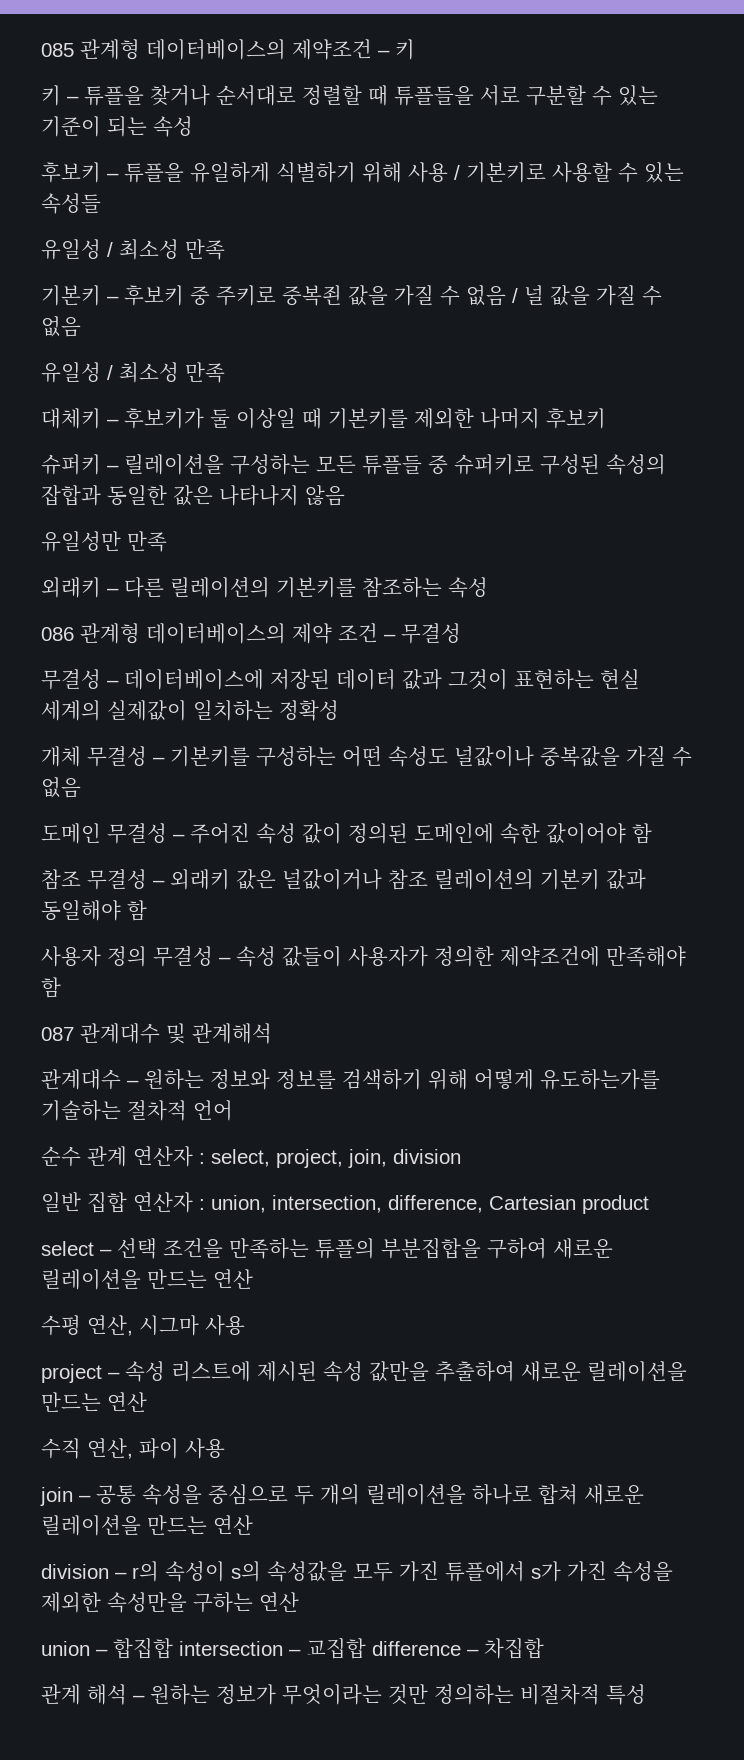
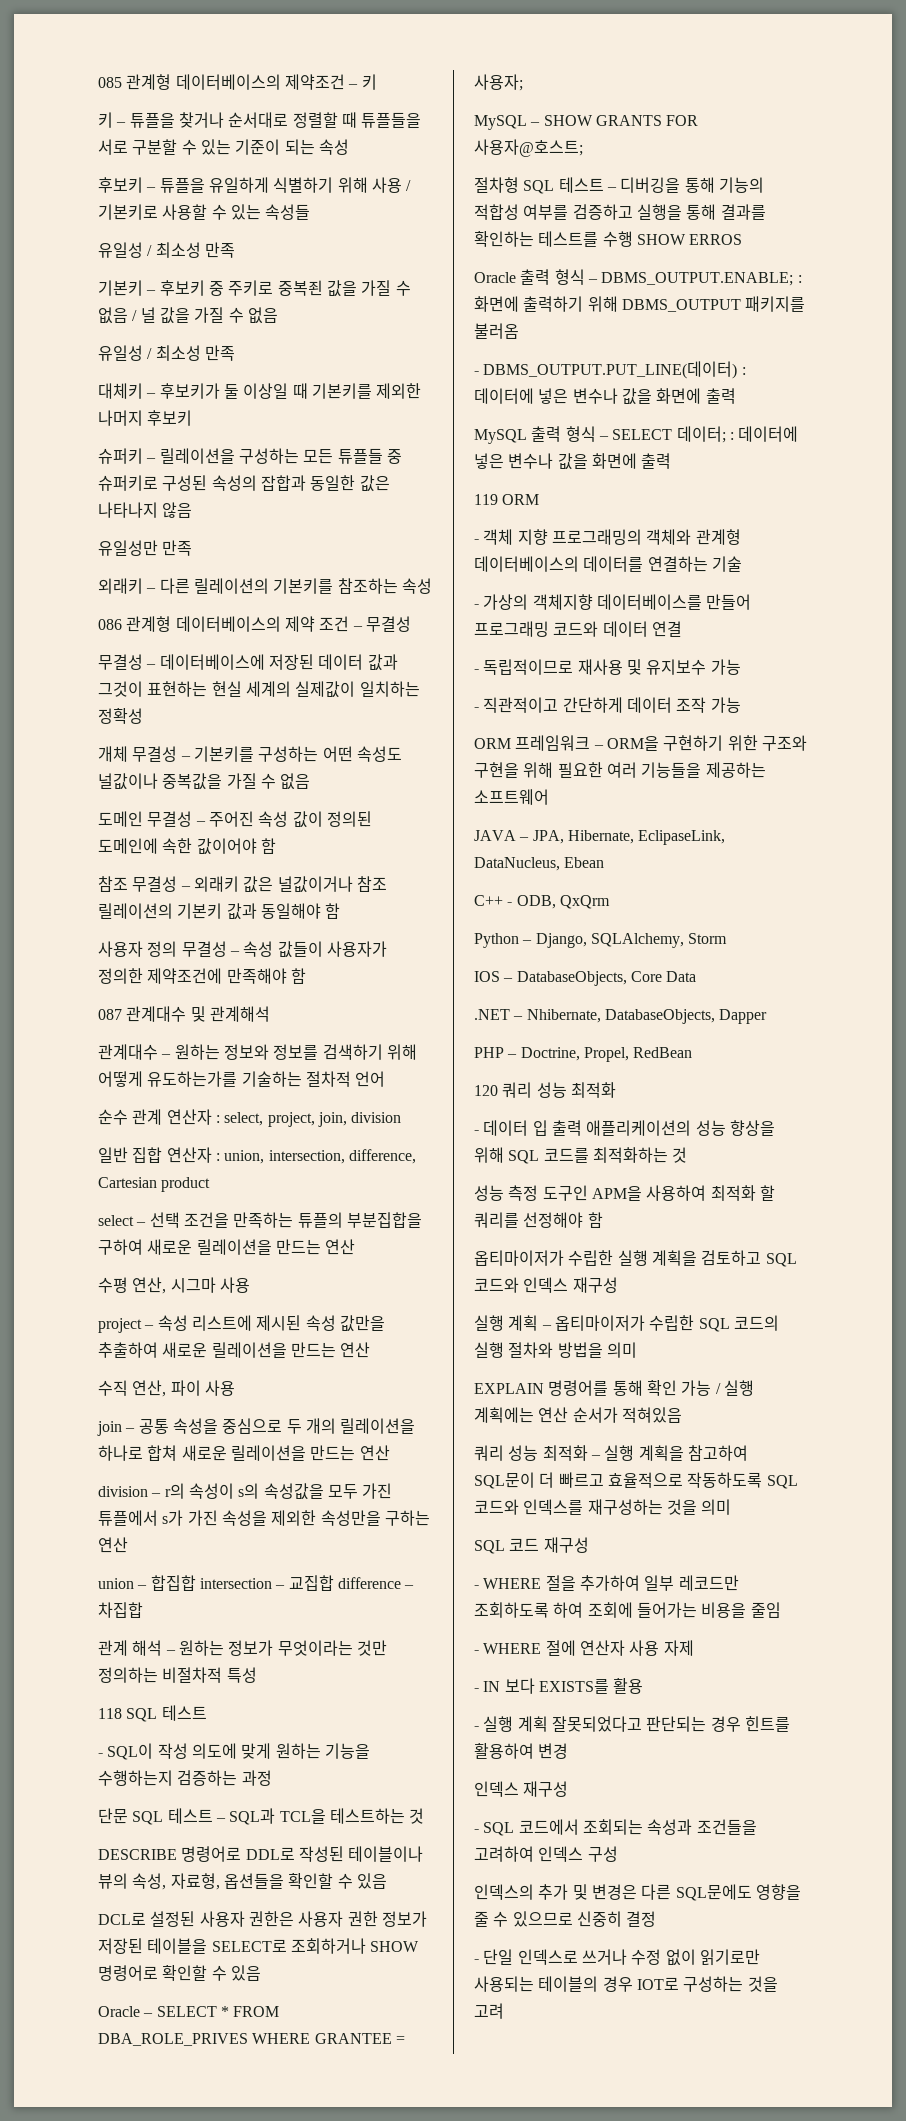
+ 118 SQL 테스트
+ - SQL이 작성 의도에 맞게 원하는 기능을 수행하는지 검증하는 과정
+ 단문 SQL 테스트 – SQL과 TCL을 테스트하는 것
+ DESCRIBE 명령어로 DDL로 작성된 테이블이나 뷰의 속성, 자료형, 옵션들을 확인할 수 있음
+ DCL로 설정된 사용자 권한은 사용자 권한 정보가 저장된 테이블을 SELECT로 조회하거나 SHOW 명령어로 확인할 수 있음
+ Oracle – SELECT * FROM DBA_ROLE_PRIVES WHERE GRANTEE = 사용자;
+ MySQL – SHOW GRANTS FOR 사용자@호스트;
+ 절차형 SQL 테스트 – 디버깅을 통해 기능의 적합성 여부를 검증하고 실행을 통해 결과를 확인하는 테스트를 수행 SHOW ERROS
+ Oracle 출력 형식 – DBMS_OUTPUT.ENABLE; : 화면에 출력하기 위해 DBMS_OUTPUT 패키지를 불러옴
+ - DBMS_OUTPUT.PUT_LINE(데이터) : 데이터에 넣은 변수나 값을 화면에 출력
+ MySQL 출력 형식 – SELECT 데이터; : 데이터에 넣은 변수나 값을 화면에 출력
+ 119 ORM
+ - 객체 지향 프로그래밍의 객체와 관계형 데이터베이스의 데이터를 연결하는 기술
+ - 가상의 객체지향 데이터베이스를 만들어 프로그래밍 코드와 데이터 연결
+ - 독립적이므로 재사용 및 유지보수 가능
+ - 직관적이고 간단하게 데이터 조작 가능
+ ORM 프레임워크 – ORM을 구현하기 위한 구조와 구현을 위해 필요한 여러 기능들을 제공하는 소프트웨어
+ JAVA – JPA, Hibernate, EclipaseLink, DataNucleus, Ebean
+ C++ - ODB, QxQrm
+ Python – Django, SQLAlchemy, Storm
+ IOS – DatabaseObjects, Core Data
+ .NET – Nhibernate, DatabaseObjects, Dapper
+ PHP – Doctrine, Propel, RedBean
+ 120 쿼리 성능 최적화
+ - 데이터 입 출력 애플리케이션의 성능 향상을 위해 SQL 코드를 최적화하는 것
+ 성능 측정 도구인 APM을 사용하여 최적화 할 쿼리를 선정해야 함
+ 옵티마이저가 수립한 실행 계획을 검토하고 SQL 코드와 인덱스 재구성
+ 실행 계획 – 옵티마이저가 수립한 SQL 코드의 실행 절차와 방법을 의미
+ EXPLAIN 명령어를 통해 확인 가능 / 실행 계획에는 연산 순서가 적혀있음
+ 쿼리 성능 최적화 – 실행 계획을 참고하여 SQL문이 더 빠르고 효율적으로 작동하도록 SQL 코드와 인덱스를 재구성하는 것을 의미
+ SQL 코드 재구성
+ - WHERE 절을 추가하여 일부 레코드만 조회하도록 하여 조회에 들어가는 비용을 줄임
+ - WHERE 절에 연산자 사용 자제
+ - IN 보다 EXISTS를 활용
+ - 실행 계획 잘못되었다고 판단되는 경우 힌트를 활용하여 변경
+ 인덱스 재구성
+ - SQL 코드에서 조회되는 속성과 조건들을 고려하여 인덱스 구성
+ 인덱스의 추가 및 변경은 다른 SQL문에도 영향을 줄 수 있으므로 신중히 결정
+ - 단일 인덱스로 쓰거나 수정 없이 읽기로만 사용되는 테이블의 경우 IOT로 구성하는 것을 고려

